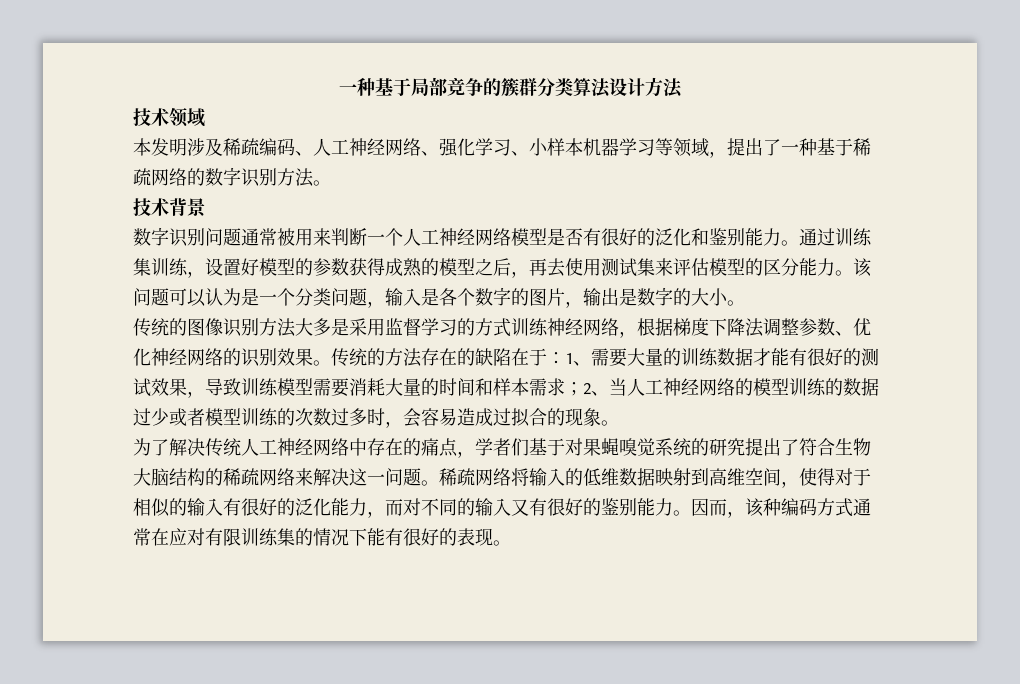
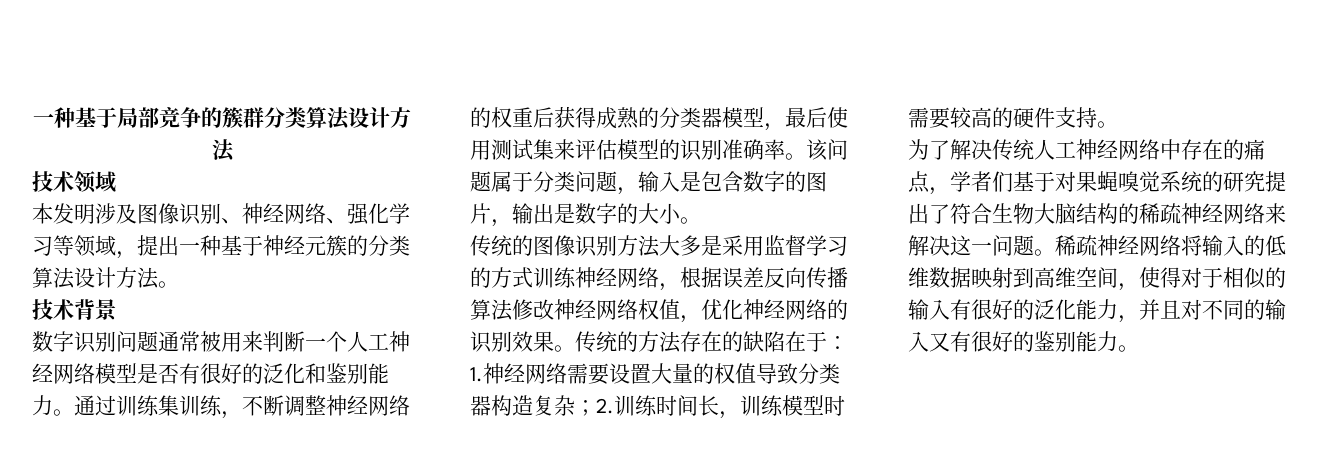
- 本发明涉及稀疏编码、人工神经网络、强化学习、小样本机器学习等领域，提出了一种基于稀疏网络的数字识别方法。
+ 本发明涉及图像识别、神经网络、强化学习等领域，提出一种基于神经元簇的分类算法设计方法。
- 通过训练集训练，设置好模型的参数获得成熟的模型之后，再去使用测试集来评估模型的区分能力。该问题可以认为是一个分类问题，输入是各个数字的图片，输出是数字的大小。
+ 通过训练集训练，不断调整神经网络的权重后获得成熟的分类器模型，最后使用测试集来评估模型的识别准确率。该问题属于分类问题，输入是包含数字的图片，输出是数字的大小。
- 传统的图像识别方法大多是采用监督学习的方式训练神经网络，根据梯度下降法调整参数、优化神经网络的识别效果。
+ 传统的图像识别方法大多是采用监督学习的方式训练神经网络，根据误差反向传播算法修改神经网络权值，优化神经网络的识别效果。
- 传统的方法存在的缺陷在于：1、需要大量的训练数据才能有很好的测试效果，导致训练模型需要消耗大量的时间和样本需求；2、当人工神经网络的模型训练的数据过少或者模型训练的次数过多时，会容易造成过拟合的现象。
+ 传统的方法存在的缺陷在于：1.神经网络需要设置大量的权值导致分类器构造复杂；2.训练时间长，训练模型时需要较高的硬件支持。
- 为了解决传统人工神经网络中存在的痛点，学者们基于对果蝇嗅觉系统的研究提出了符合生物大脑结构的稀疏网络来解决这一问题。
+ 为了解决传统人工神经网络中存在的痛点，学者们基于对果蝇嗅觉系统的研究提出了符合生物大脑结构的稀疏神经网络来解决这一问题。
- 稀疏网络将输入的低维数据映射到高维空间，使得对于相似的输入有很好的泛化能力，而对不同的输入又有很好的鉴别能力。因而，该种编码方式通常在应对有限训练集的情况下能有很好的表现。
+ 稀疏神经网络将输入的低维数据映射到高维空间，使得对于相似的输入有很好的泛化能力，并且对不同的输入又有很好的鉴别能力。

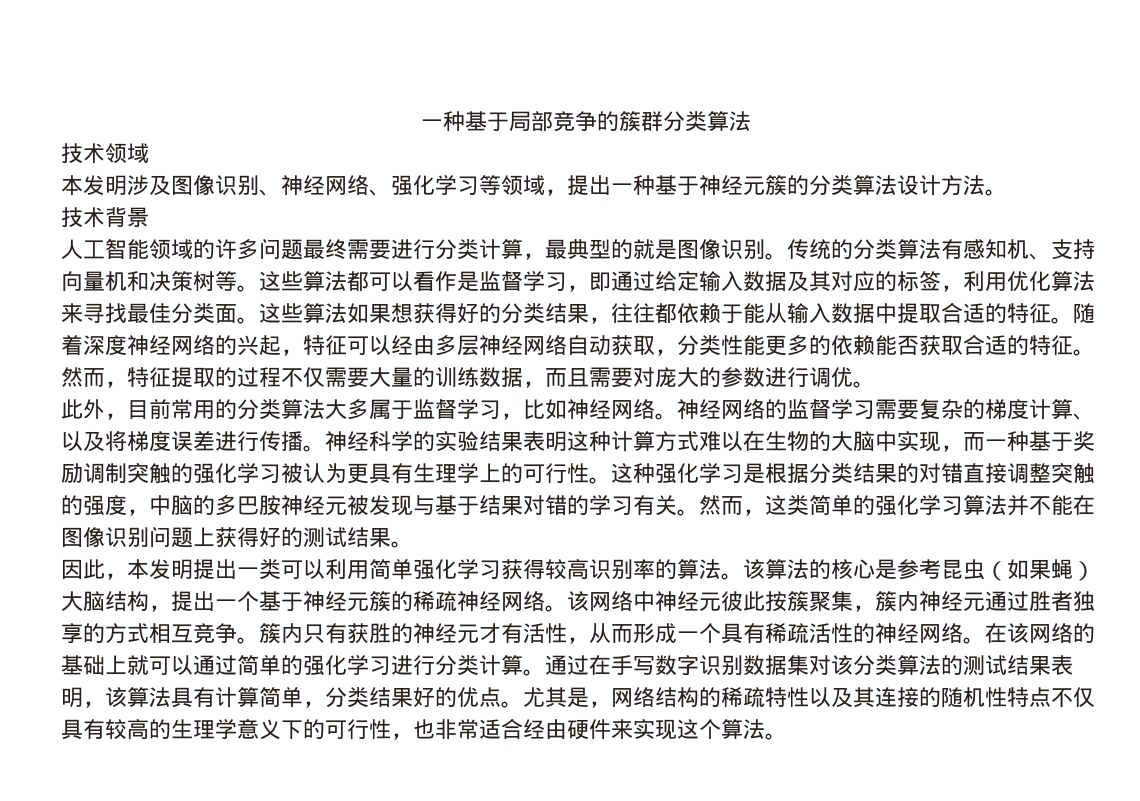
- 一种基于局部竞争的簇群分类算法设计方法
+ 一种基于局部竞争的簇群分类算法
- 数字识别问题通常被用来判断一个人工神经网络模型是否有很好的泛化和鉴别能力。通过训练集训练，不断调整神经网络的权重后获得成熟的分类器模型，最后使用测试集来评估模型的识别准确率。该问题属于分类问题，输入是包含数字的图片，输出是数字的大小。
- 传统的图像识别方法大多是采用监督学习的方式训练神经网络，根据误差反向传播算法修改神经网络权值，优化神经网络的识别效果。传统的方法存在的缺陷在于：1.神经网络需要设置大量的权值导致分类器构造复杂；2.训练时间长，训练模型时需要较高的硬件支持。
- 为了解决传统人工神经网络中存在的痛点，学者们基于对果蝇嗅觉系统的研究提出了符合生物大脑结构的稀疏神经网络来解决这一问题。稀疏神经网络将输入的低维数据映射到高维空间，使得对于相似的输入有很好的泛化能力，并且对不同的输入又有很好的鉴别能力。
+ 人工智能领域的许多问题最终需要进行分类计算，最典型的就是图像识别。传统的分类算法有感知机、支持向量机和决策树等。这些算法都可以看作是监督学习，即通过给定输入数据及其对应的标签，利用优化算法来寻找最佳分类面。这些算法如果想获得好的分类结果，往往都依赖于能从输入数据中提取合适的特征。随着深度神经网络的兴起，特征可以经由多层神经网络自动获取，分类性能更多的依赖能否获取合适的特征。然而，特征提取的过程不仅需要大量的训练数据，而且需要对庞大的参数进行调优。
+ 此外，目前常用的分类算法大多属于监督学习，比如神经网络。神经网络的监督学习需要复杂的梯度计算、以及将梯度误差进行传播。神经科学的实验结果表明这种计算方式难以在生物的大脑中实现，而一种基于奖励调制突触的强化学习被认为更具有生理学上的可行性。这种强化学习是根据分类结果的对错直接调整突触的强度，中脑的多巴胺神经元被发现与基于结果对错的学习有关。然而，这类简单的强化学习算法并不能在图像识别问题上获得好的测试结果。
+ 因此，本发明提出一类可以利用简单强化学习获得较高识别率的算法。该算法的核心是参考昆虫（如果蝇）大脑结构，提出一个基于神经元簇的稀疏神经网络。该网络中神经元彼此按簇聚集，簇内神经元通过胜者独享的方式相互竞争。簇内只有获胜的神经元才有活性，从而形成一个具有稀疏活性的神经网络。在该网络的基础上就可以通过简单的强化学习进行分类计算。通过在手写数字识别数据集对该分类算法的测试结果表明，该算法具有计算简单，分类结果好的优点。尤其是，网络结构的稀疏特性以及其连接的随机性特点不仅具有较高的生理学意义下的可行性，也非常适合经由硬件来实现这个算法。

